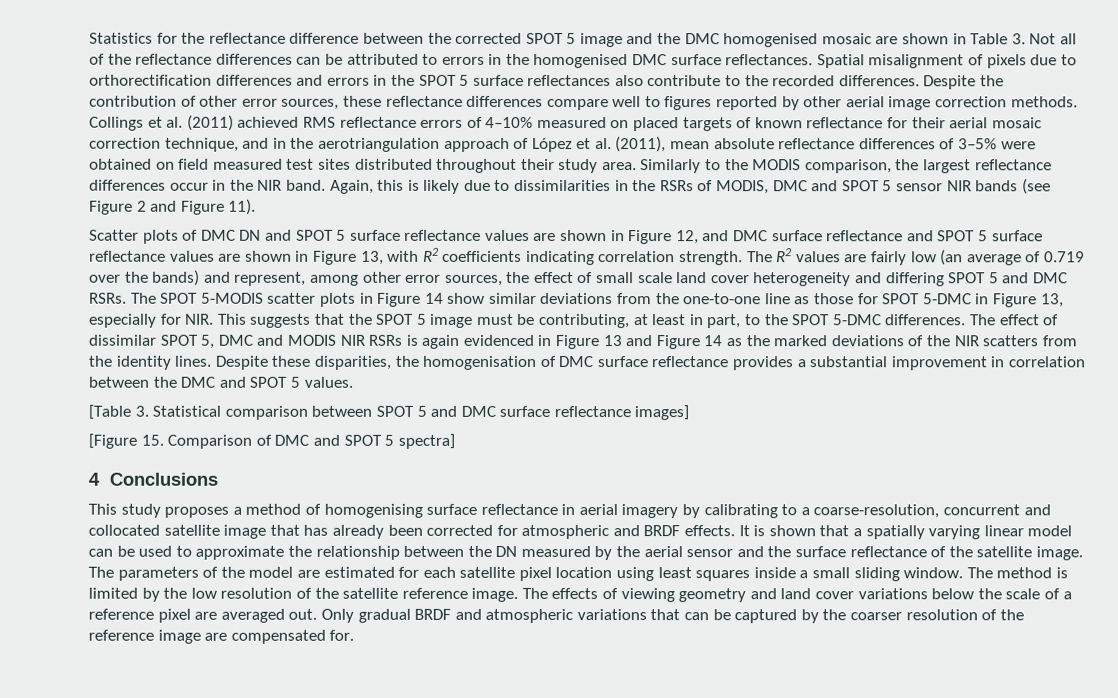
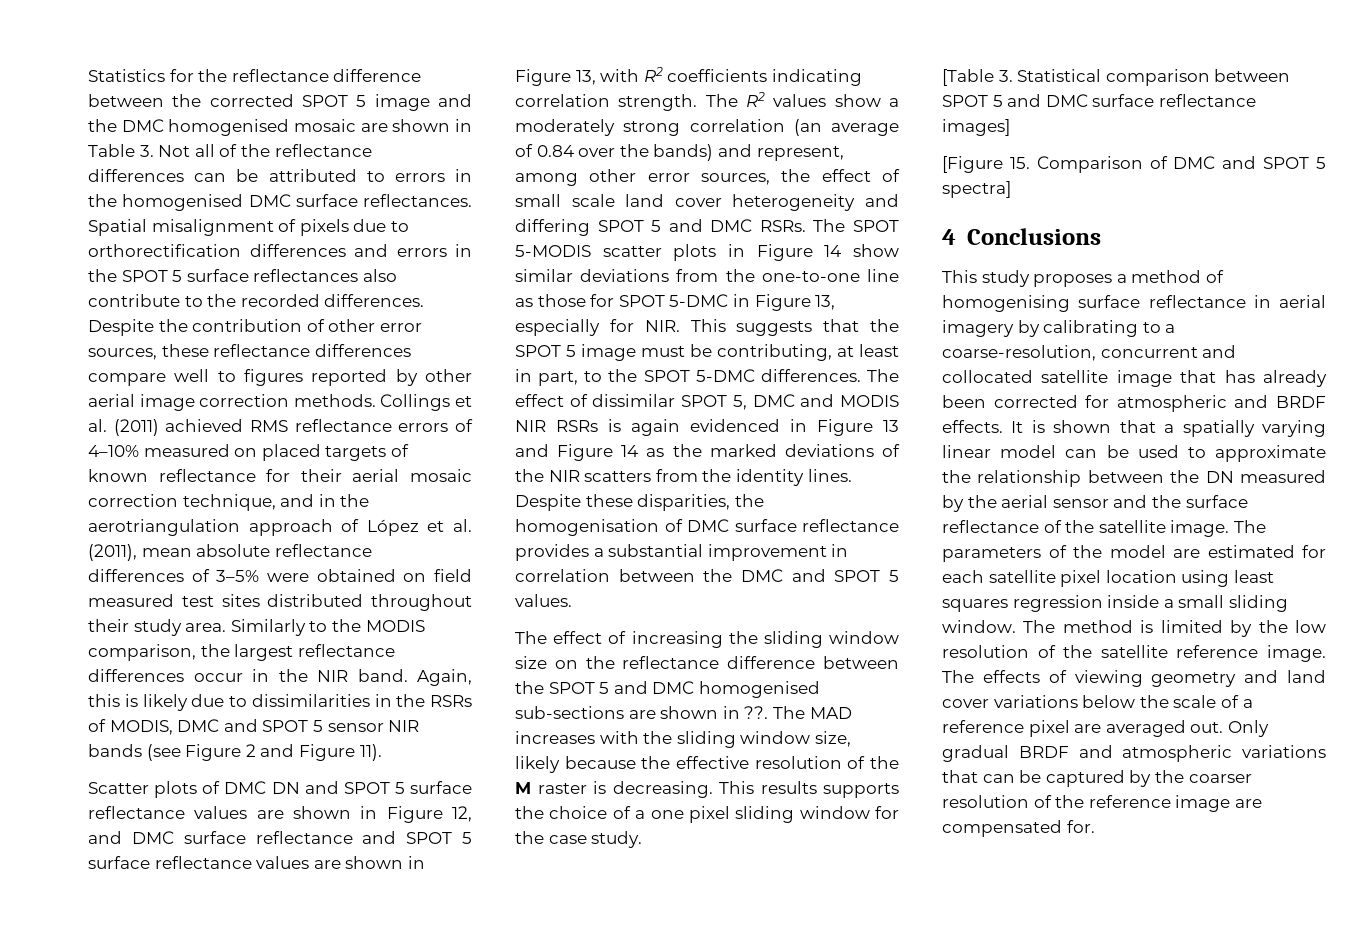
- The R2 values are fairly low (an average of 0.719 over the bands) and represent, among other error sources, the effect of small scale land cover heterogeneity and differing SPOT 5 and DMC RSRs.
+ The R2 values show a moderately strong correlation (an average of 0.84 over the bands) and represent, among other error sources, the effect of small scale land cover heterogeneity and differing SPOT 5 and DMC RSRs.
+ The effect of increasing the sliding window size on the reflectance difference between the SPOT 5 and DMC homogenised sub-sections are shown in ??. The MAD increases with the sliding window size, likely because the effective resolution of the M raster is decreasing. This results supports the choice of a one pixel sliding window for the case study.
- The parameters of the model are estimated for each satellite pixel location using least squares inside a small sliding window.
+ The parameters of the model are estimated for each satellite pixel location using least squares regression inside a small sliding window.

